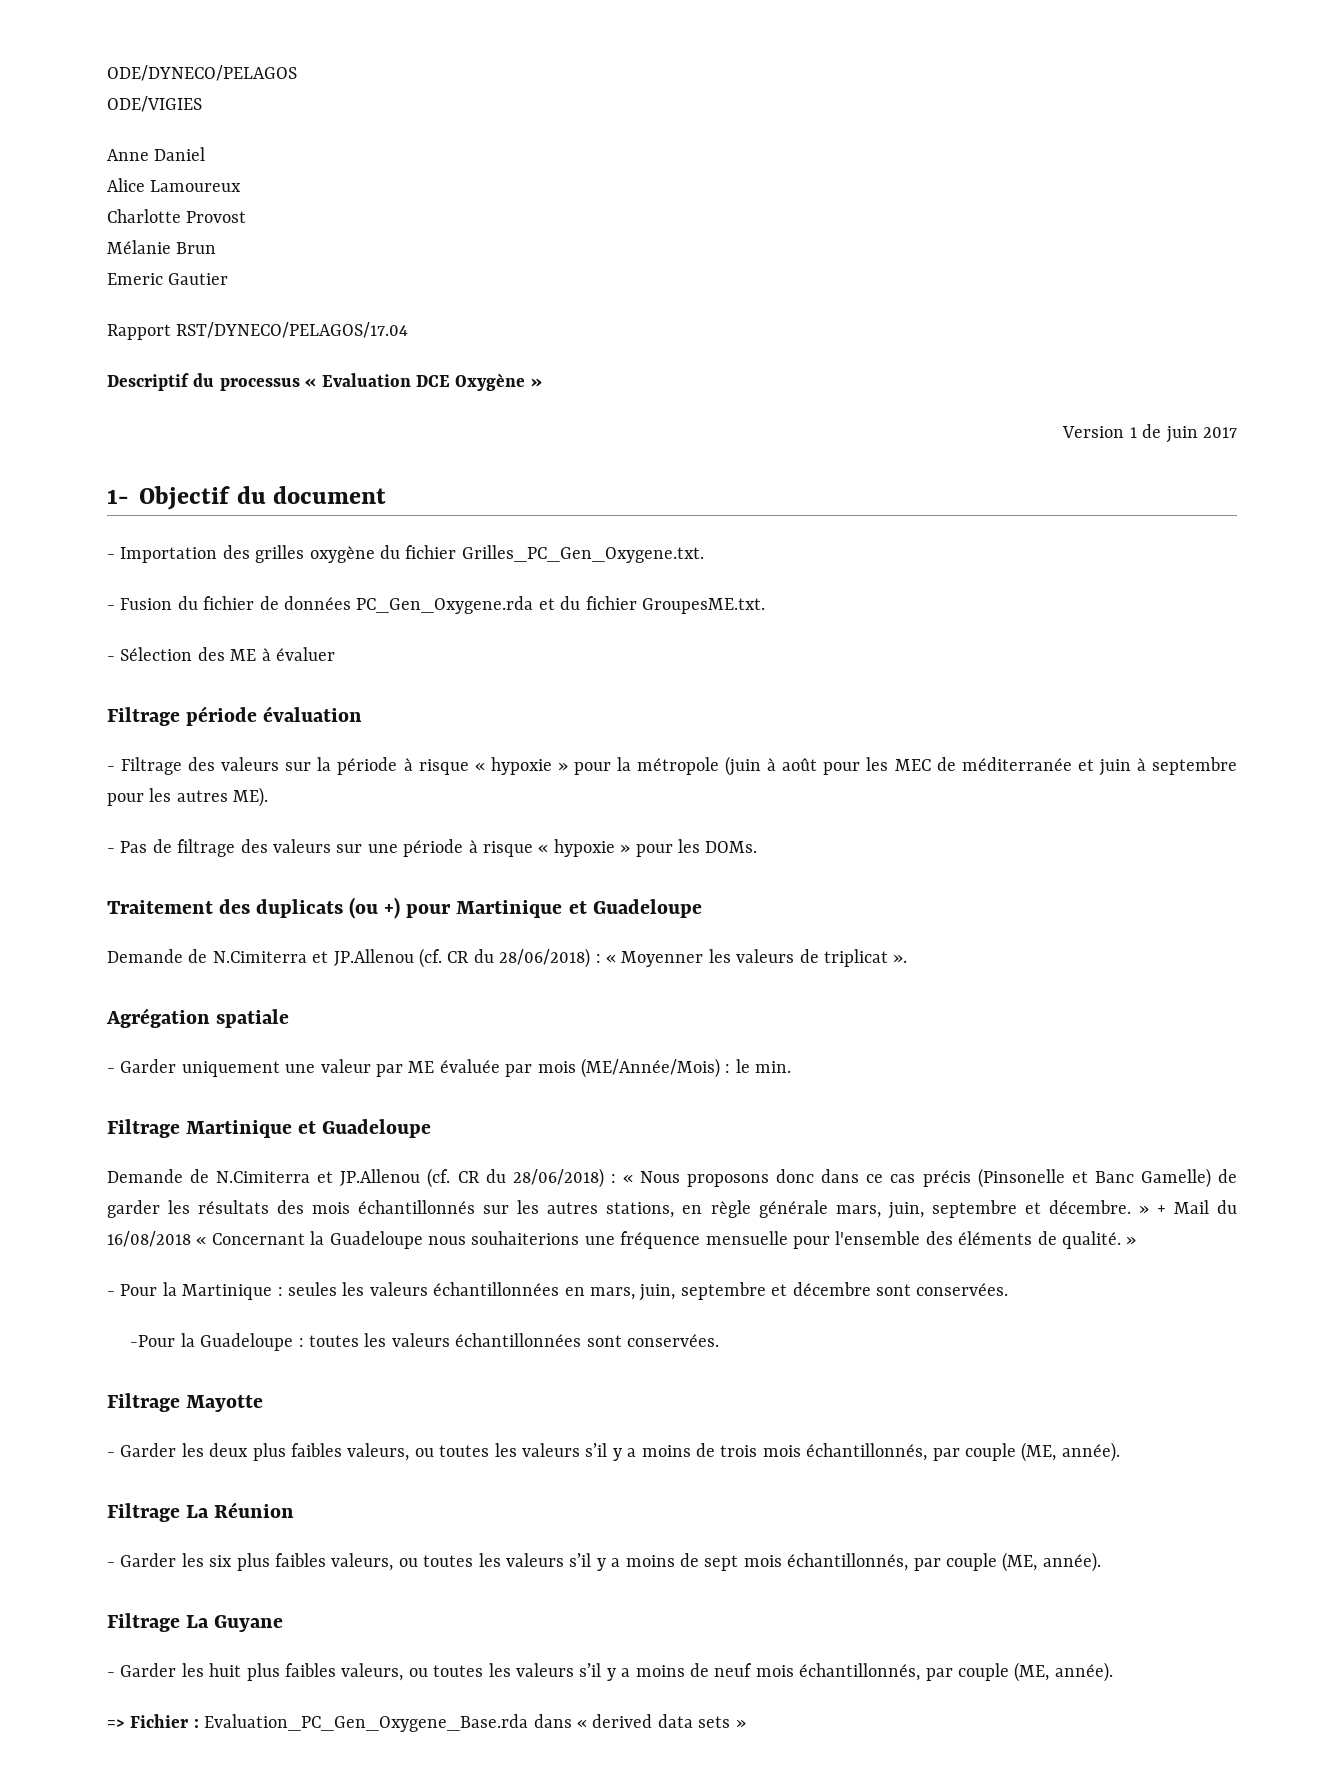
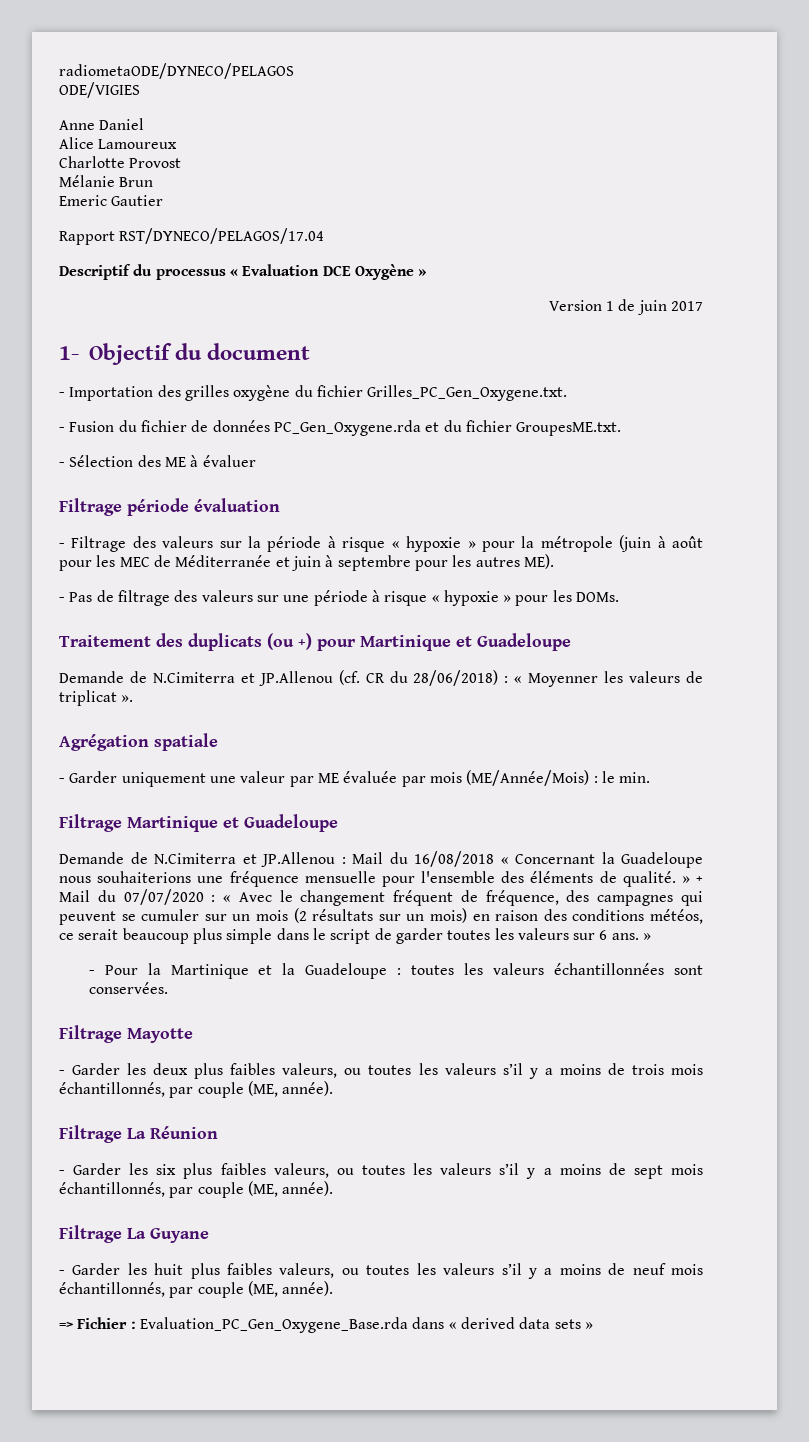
- ODE/DYNECO/PELAGOS
+ radiometaODE/DYNECO/PELAGOS
- - Filtrage des valeurs sur la période à risque « hypoxie » pour la métropole (juin à août pour les MEC de méditerranée et juin à septembre pour les autres ME).
+ - Filtrage des valeurs sur la période à risque « hypoxie » pour la métropole (juin à août pour les MEC de Méditerranée et juin à septembre pour les autres ME).
- Demande de N.Cimiterra et JP.Allenou (cf. CR du 28/06/2018) : « Nous proposons donc dans ce cas précis (Pinsonelle et Banc Gamelle) de garder les résultats des mois échantillonnés sur les autres stations, en règle générale mars, juin, septembre et décembre. » + Mail du 16/08/2018 « Concernant la Guadeloupe nous souhaiterions une fréquence mensuelle pour l'ensemble des éléments de qualité. »
- - Pour la Martinique : seules les valeurs échantillonnées en mars, juin, septembre et décembre sont conservées.
- -Pour la Guadeloupe : toutes les valeurs échantillonnées sont conservées.
+ Demande de N.Cimiterra et JP.Allenou : Mail du 16/08/2018 « Concernant la Guadeloupe nous souhaiterions une fréquence mensuelle pour l'ensemble des éléments de qualité. » + Mail du 07/07/2020 : « Avec le changement fréquent de fréquence, des campagnes qui peuvent se cumuler sur un mois (2 résultats sur un mois) en raison des conditions météos, ce serait beaucoup plus simple dans le script de garder toutes les valeurs sur 6 ans. »
+ - Pour la Martinique et la Guadeloupe : toutes les valeurs échantillonnées sont conservées.

